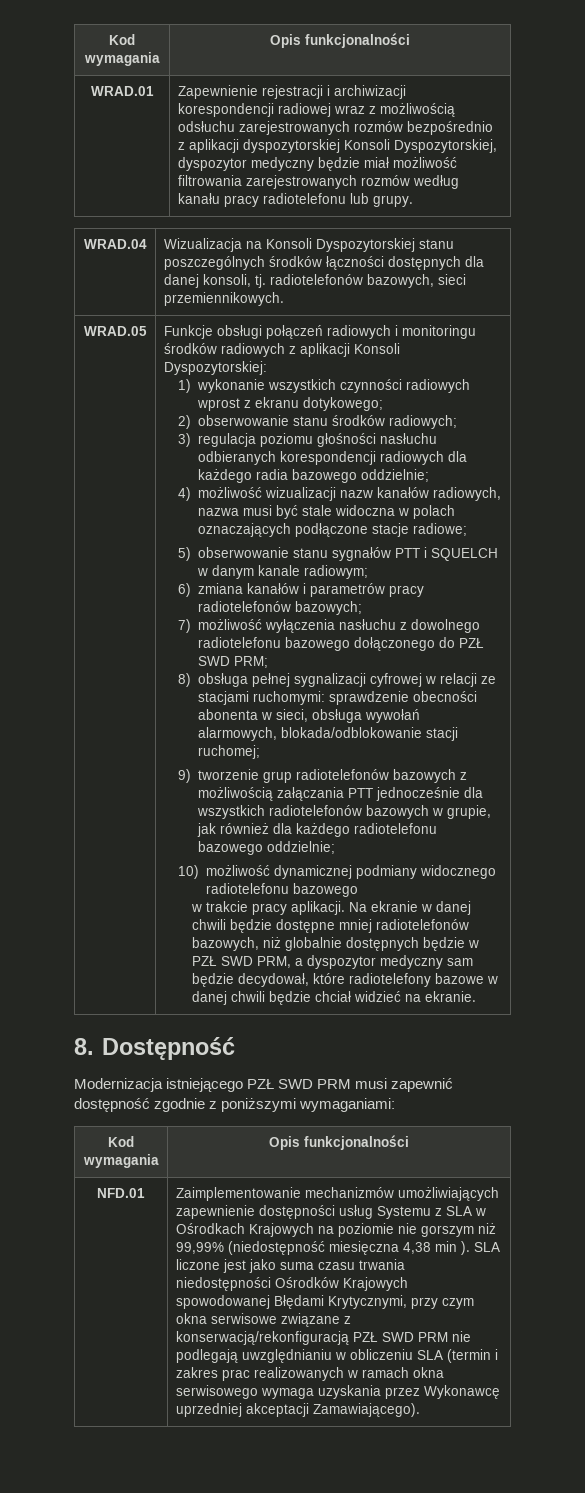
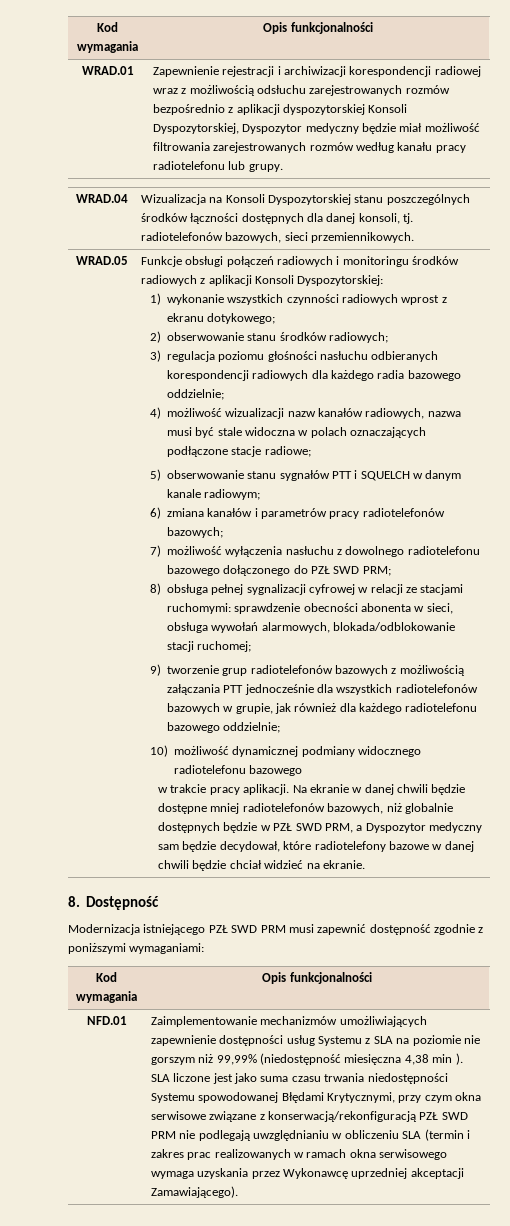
- WRAD.01 | Zapewnienie rejestracji i archiwizacji korespondencji radiowej wraz z możliwością odsłuchu zarejestrowanych rozmów bezpośrednio z aplikacji dyspozytorskiej Konsoli Dyspozytorskiej, dyspozytor medyczny będzie miał możliwość filtrowania zarejestrowanych rozmów według kanału pracy radiotelefonu lub grupy.
+ WRAD.01 | Zapewnienie rejestracji i archiwizacji korespondencji radiowej wraz z możliwością odsłuchu zarejestrowanych rozmów bezpośrednio z aplikacji dyspozytorskiej Konsoli Dyspozytorskiej, Dyspozytor medyczny będzie miał możliwość filtrowania zarejestrowanych rozmów według kanału pracy radiotelefonu lub grupy.
- Na ekranie w danej chwili będzie dostępne mniej radiotelefonów bazowych, niż globalnie dostępnych będzie w PZŁ SWD PRM, a dyspozytor medyczny sam będzie decydował, które radiotelefony bazowe w danej chwili będzie chciał widzieć na ekranie.
+ Na ekranie w danej chwili będzie dostępne mniej radiotelefonów bazowych, niż globalnie dostępnych będzie w PZŁ SWD PRM, a Dyspozytor medyczny sam będzie decydował, które radiotelefony bazowe w danej chwili będzie chciał widzieć na ekranie.
- Zaimplementowanie mechanizmów umożliwiających zapewnienie dostępności usług Systemu z SLA w Ośrodkach Krajowych na poziomie nie gorszym niż 99,99% (niedostępność miesięczna 4,38 min ).
+ Zaimplementowanie mechanizmów umożliwiających zapewnienie dostępności usług Systemu z SLA na poziomie nie gorszym niż 99,99% (niedostępność miesięczna 4,38 min ).
- SLA liczone jest jako suma czasu trwania niedostępności Ośrodków Krajowych spowodowanej Błędami Krytycznymi, przy czym okna serwisowe związane z konserwacją/rekonfiguracją PZŁ SWD PRM nie podlegają uwzględnianiu w obliczeniu SLA (termin i zakres prac realizowanych w ramach okna serwisowego wymaga uzyskania przez Wykonawcę uprzedniej akceptacji Zamawiającego).
+ SLA liczone jest jako suma czasu trwania niedostępności Systemu spowodowanej Błędami Krytycznymi, przy czym okna serwisowe związane z konserwacją/rekonfiguracją PZŁ SWD PRM nie podlegają uwzględnianiu w obliczeniu SLA (termin i zakres prac realizowanych w ramach okna serwisowego wymaga uzyskania przez Wykonawcę uprzedniej akceptacji Zamawiającego).

